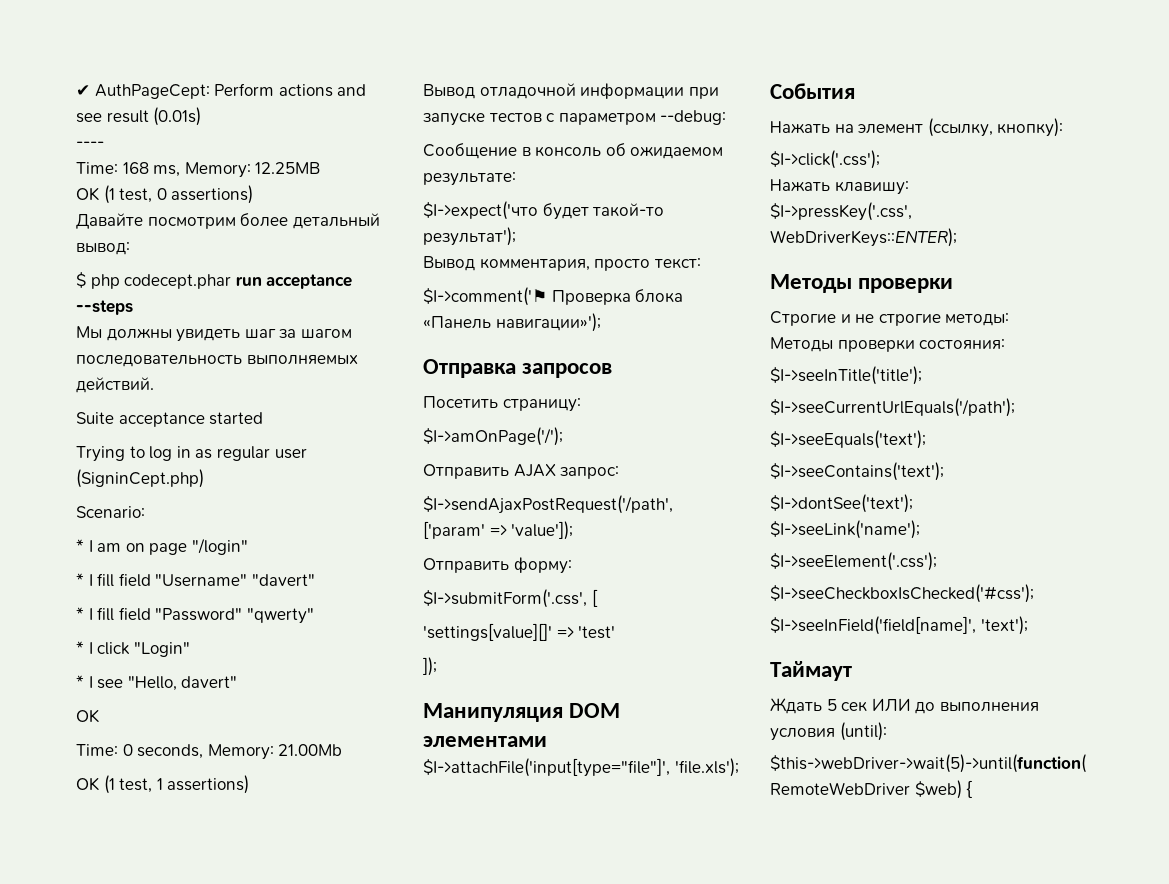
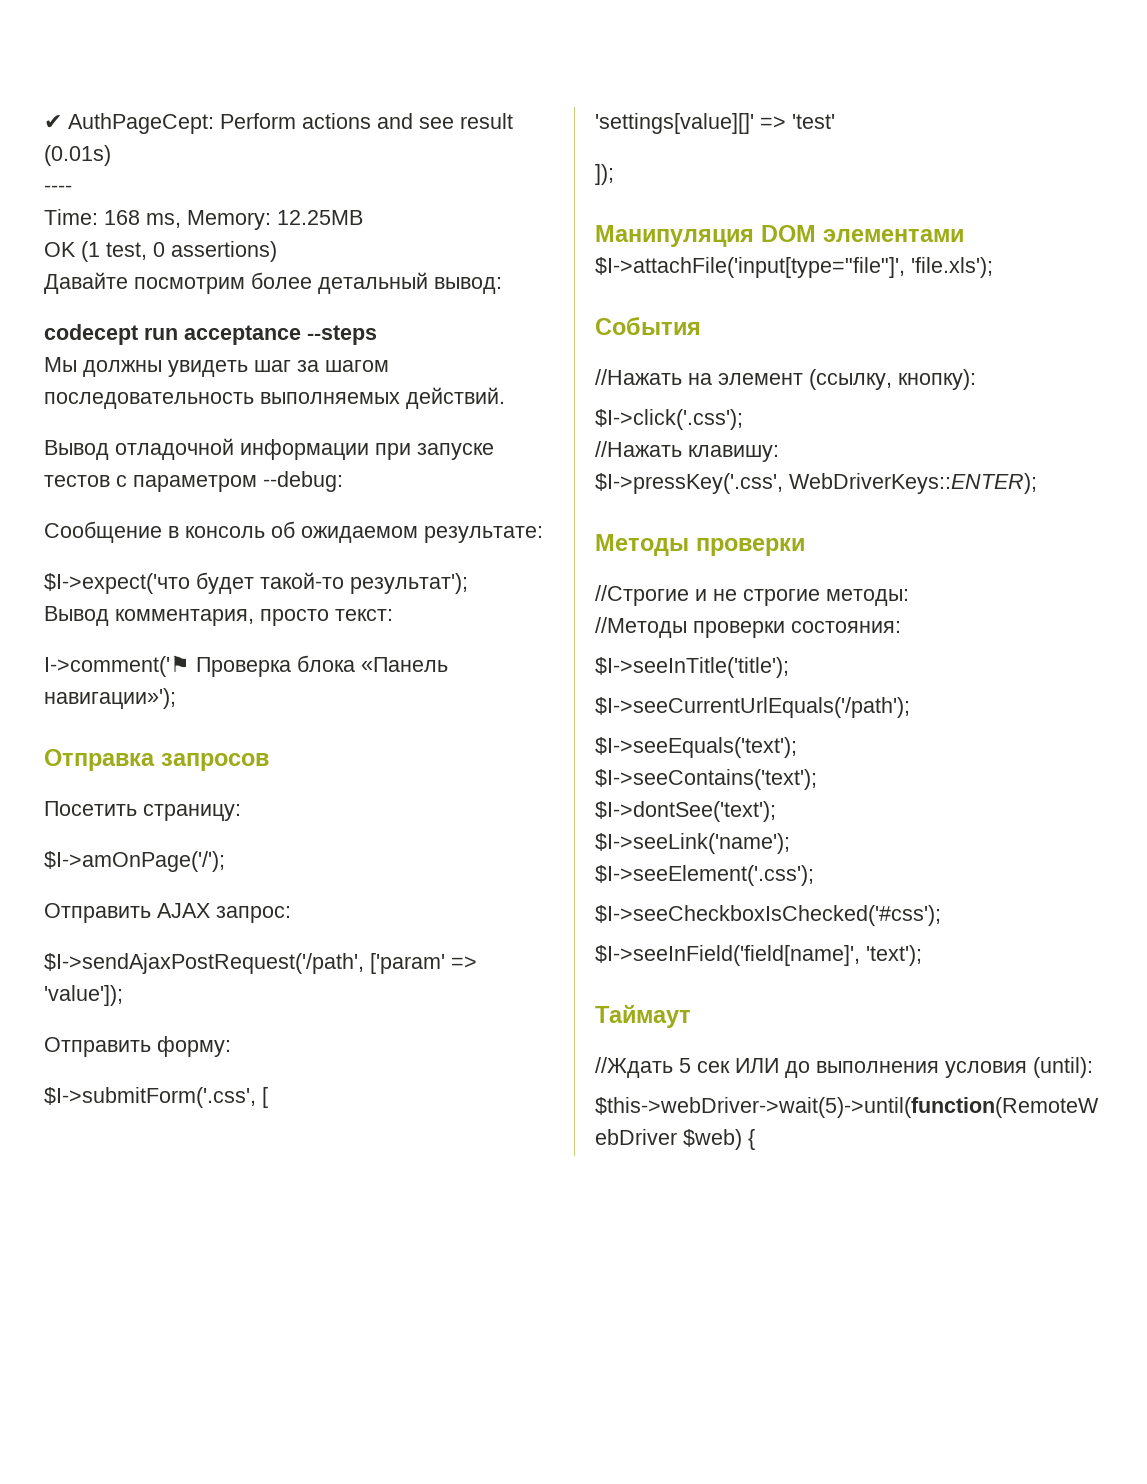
- $ php codecept.phar run acceptance --steps
+ codecept run acceptance --steps
- Suite acceptance started
- Trying to log in as regular user (SigninCept.php)
- Scenario:
- * I am on page "/login"
- * I fill field "Username" "davert"
- * I fill field "Password" "qwerty"
- * I click "Login"
- * I see "Hello, davert"
- OK
- Time: 0 seconds, Memory: 21.00Mb
- OK (1 test, 1 assertions)
- $I->comment('⚑ Проверка блока «Панель навигации»');
+ I->comment('⚑ Проверка блока «Панель навигации»');
- Нажать на элемент (ссылку, кнопку):
+ //Нажать на элемент (ссылку, кнопку):
- Нажать клавишу:
+ //Нажать клавишу:
- Строгие и не строгие методы:
+ //Строгие и не строгие методы:
- Методы проверки состояния:
+ //Методы проверки состояния:
- Ждать 5 сек ИЛИ до выполнения условия (until):
+ //Ждать 5 сек ИЛИ до выполнения условия (until):

